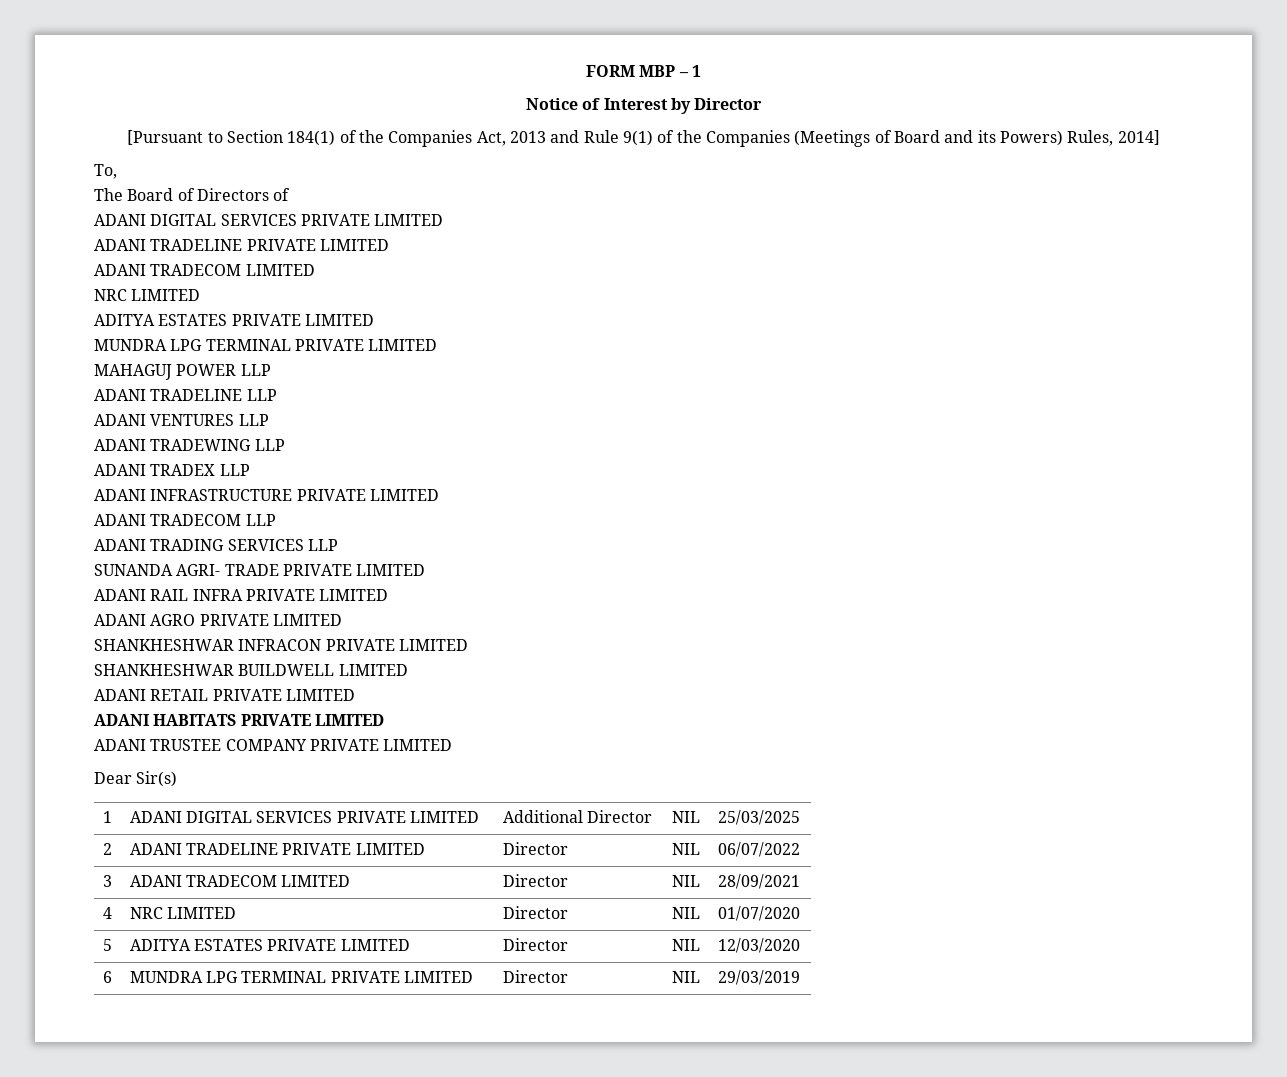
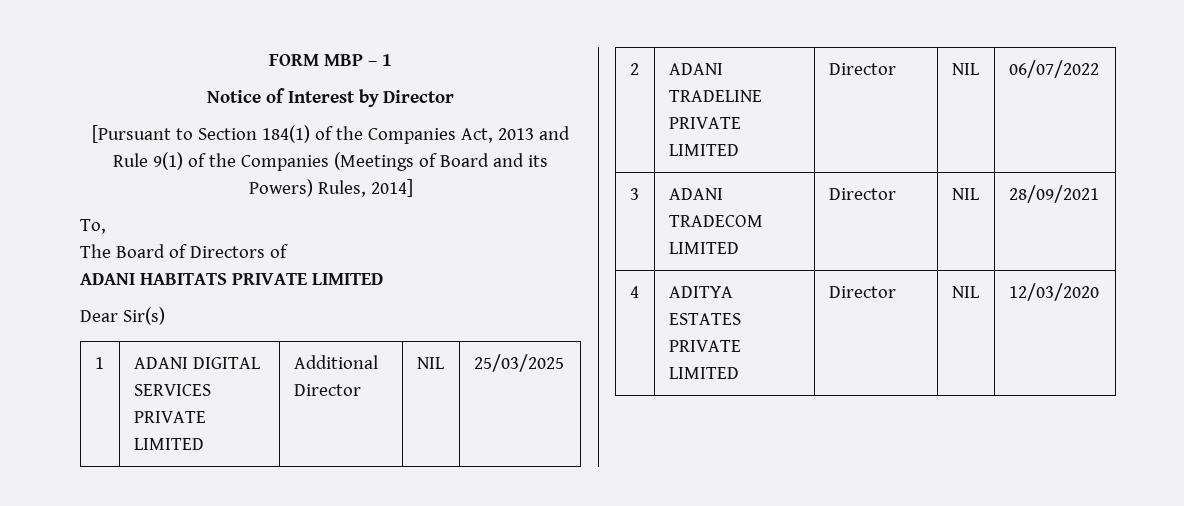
  The Board of Directors of
- ADANI DIGITAL SERVICES PRIVATE LIMITED
- ADANI TRADELINE PRIVATE LIMITED
- ADANI TRADECOM LIMITED
- NRC LIMITED
- ADITYA ESTATES PRIVATE LIMITED
- MUNDRA LPG TERMINAL PRIVATE LIMITED
- MAHAGUJ POWER LLP
- ADANI TRADELINE LLP
- ADANI VENTURES LLP
- ADANI TRADEWING LLP
- ADANI TRADEX LLP
- ADANI INFRASTRUCTURE PRIVATE LIMITED
- ADANI TRADECOM LLP
- ADANI TRADING SERVICES LLP
- SUNANDA AGRI- TRADE PRIVATE LIMITED
- ADANI RAIL INFRA PRIVATE LIMITED
- ADANI AGRO PRIVATE LIMITED
- SHANKHESHWAR INFRACON PRIVATE LIMITED
- SHANKHESHWAR BUILDWELL LIMITED
- ADANI RETAIL PRIVATE LIMITED
- ADANI TRUSTEE COMPANY PRIVATE LIMITED
- 4 | NRC LIMITED | Director | NIL | 01/07/2020
- 5 | ADITYA ESTATES PRIVATE LIMITED | Director | NIL | 12/03/2020
+ 4 | ADITYA ESTATES PRIVATE LIMITED | Director | NIL | 12/03/2020
- 6 | MUNDRA LPG TERMINAL PRIVATE LIMITED | Director | NIL | 29/03/2019

